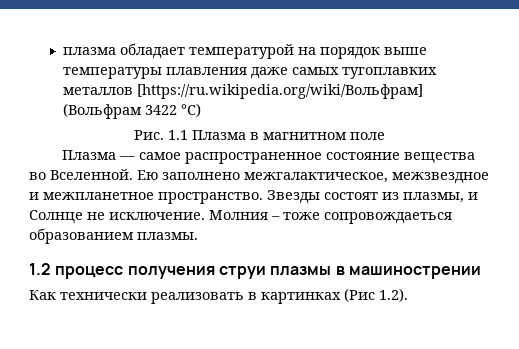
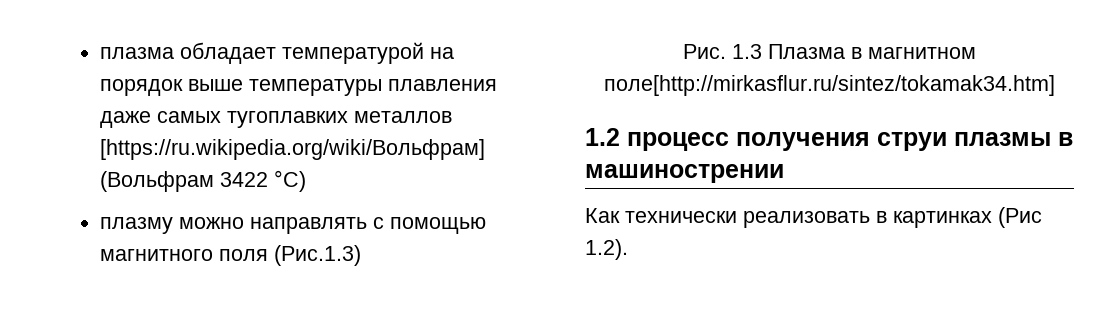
+ плазму можно направлять с помощью магнитного поля (Рис.1.3)
- Рис. 1.1 Плазма в магнитном поле
- Плазма — самое распространенное состояние вещества во Вселенной. Ею заполнено межгалактическое, межзвездное и межпланетное пространство. Звезды состоят из плазмы, и Солнце не исключение. Молния – тоже сопровождаеться образованием плазмы.
+ Рис. 1.3 Плазма в магнитном поле[http://mirkasflur.ru/sintez/tokamak34.htm]

